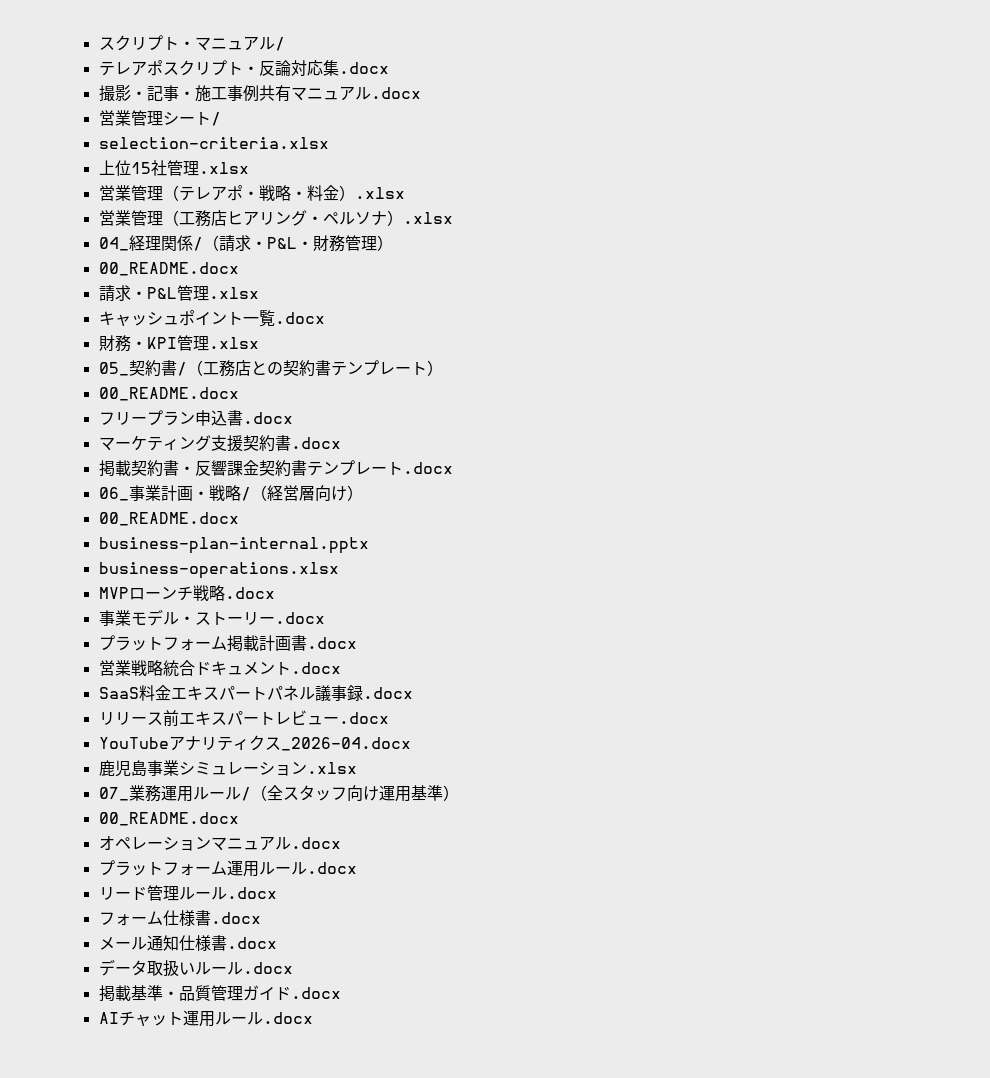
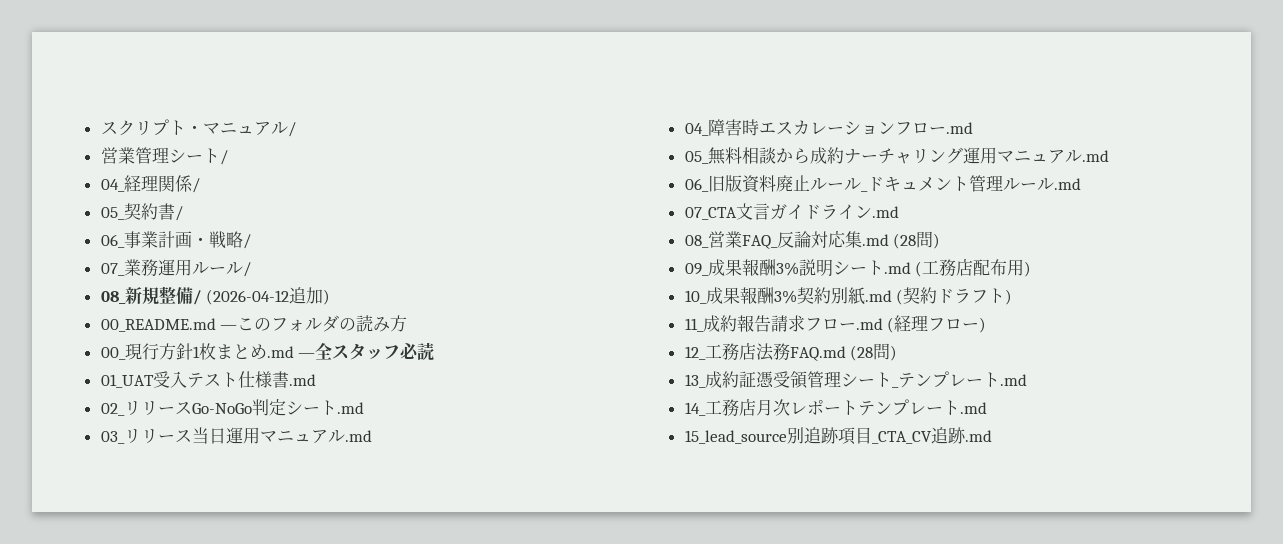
- テレアポスクリプト・反論対応集.docx
- 撮影・記事・施工事例共有マニュアル.docx
- selection-criteria.xlsx
- 上位15社管理.xlsx
- 営業管理（テレアポ・戦略・料金）.xlsx
- 営業管理（工務店ヒアリング・ペルソナ）.xlsx
- 04_経理関係/（請求・P&L・財務管理）
- 00_README.docx
- 請求・P&L管理.xlsx
- キャッシュポイント一覧.docx
- 財務・KPI管理.xlsx
- 05_契約書/（工務店との契約書テンプレート）
- 00_README.docx
- フリープラン申込書.docx
- マーケティング支援契約書.docx
- 掲載契約書・反響課金契約書テンプレート.docx
+ 04_経理関係/
+ 05_契約書/
- 06_事業計画・戦略/（経営層向け）
- 00_README.docx
- business-plan-internal.pptx
- business-operations.xlsx
- MVPローンチ戦略.docx
- 事業モデル・ストーリー.docx
- プラットフォーム掲載計画書.docx
- 営業戦略統合ドキュメント.docx
- SaaS料金エキスパートパネル議事録.docx
- リリース前エキスパートレビュー.docx
- YouTubeアナリティクス_2026-04.docx
- 鹿児島事業シミュレーション.xlsx
+ 06_事業計画・戦略/
- 07_業務運用ルール/（全スタッフ向け運用基準）
- 00_README.docx
- オペレーションマニュアル.docx
- プラットフォーム運用ルール.docx
- リード管理ルール.docx
- フォーム仕様書.docx
- メール通知仕様書.docx
- データ取扱いルール.docx
- 掲載基準・品質管理ガイド.docx
- AIチャット運用ルール.docx
+ 07_業務運用ルール/
+ 08_新規整備/ (2026-04-12追加)
+ 00_README.md —このフォルダの読み方
+ 00_現行方針1枚まとめ.md —全スタッフ必読
+ 01_UAT受入テスト仕様書.md
+ 02_リリースGo-NoGo判定シート.md
+ 03_リリース当日運用マニュアル.md
+ 04_障害時エスカレーションフロー.md
+ 05_無料相談から成約ナーチャリング運用マニュアル.md
+ 06_旧版資料廃止ルール_ドキュメント管理ルール.md
+ 07_CTA文言ガイドライン.md
+ 08_営業FAQ_反論対応集.md (28問)
+ 09_成果報酬3%説明シート.md (工務店配布用)
+ 10_成果報酬3%契約別紙.md (契約ドラフト)
+ 11_成約報告請求フロー.md (経理フロー)
+ 12_工務店法務FAQ.md (28問)
+ 13_成約証憑受領管理シート_テンプレート.md
+ 14_工務店月次レポートテンプレート.md
+ 15_lead_source別追跡項目_CTA_CV追跡.md

